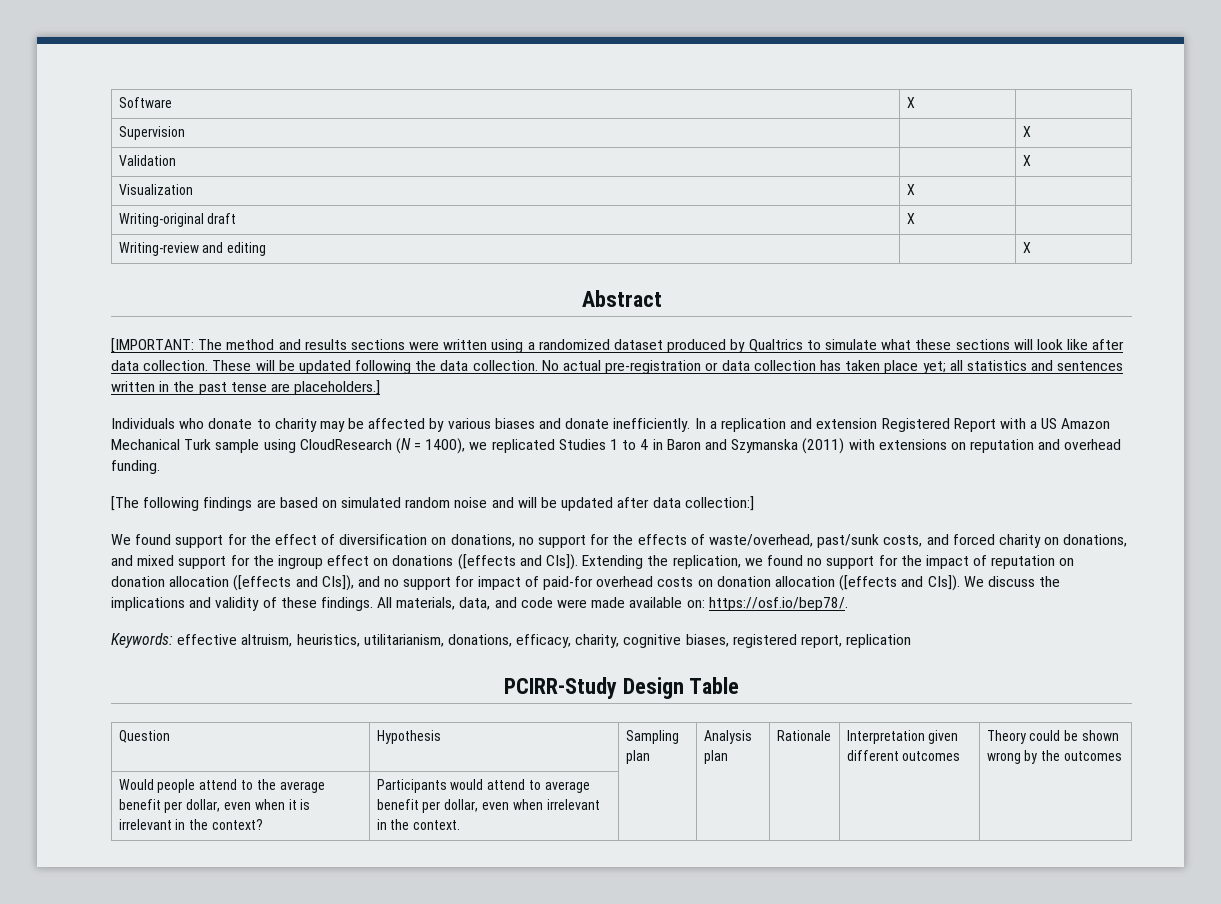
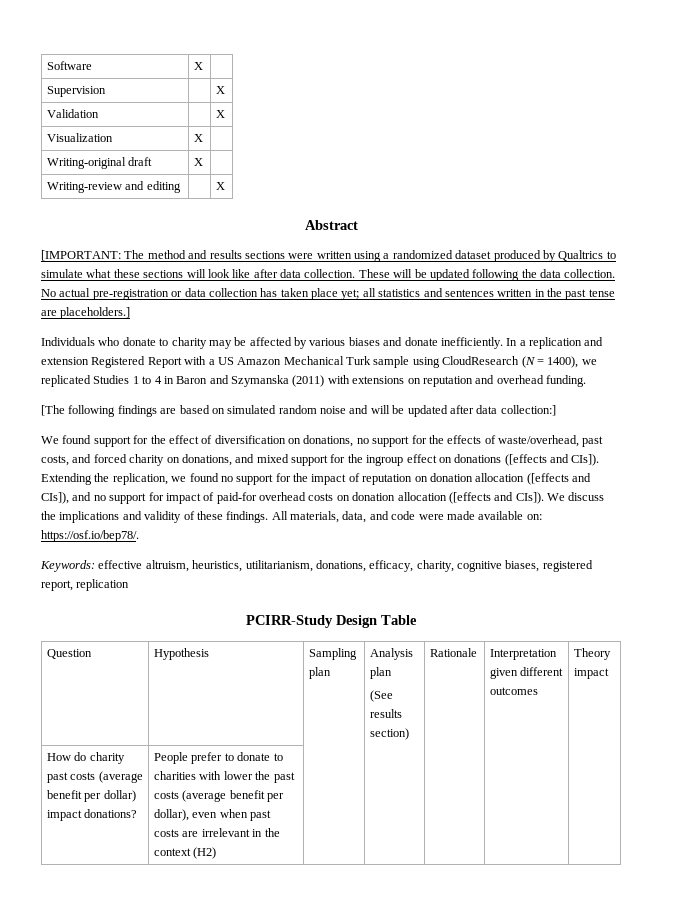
- We found support for the effect of diversification on donations, no support for the effects of waste/overhead, past/sunk costs, and forced charity on donations, and mixed support for the ingroup effect on donations ([effects and CIs]).
+ We found support for the effect of diversification on donations, no support for the effects of waste/overhead, past costs, and forced charity on donations, and mixed support for the ingroup effect on donations ([effects and CIs]).
- Question | Hypothesis | Sampling plan | Analysis plan | Rationale | Interpretation given different outcomes | Theory could be shown wrong by the outcomes
- Would people attend to the average benefit per dollar, even when it is irrelevant in the context? | Participants would attend to average benefit per dollar, even when irrelevant in the context. | | | | |
+ Question | Hypothesis | Sampling plan | Analysis plan
+ (See results section) | Rationale | Interpretation given different outcomes | Theory impact
+ How do charity past costs (average benefit per dollar) impact donations? | People prefer to donate to charities with lower the past costs (average benefit per dollar), even when past costs are irrelevant in the context (H2) | | | | |

